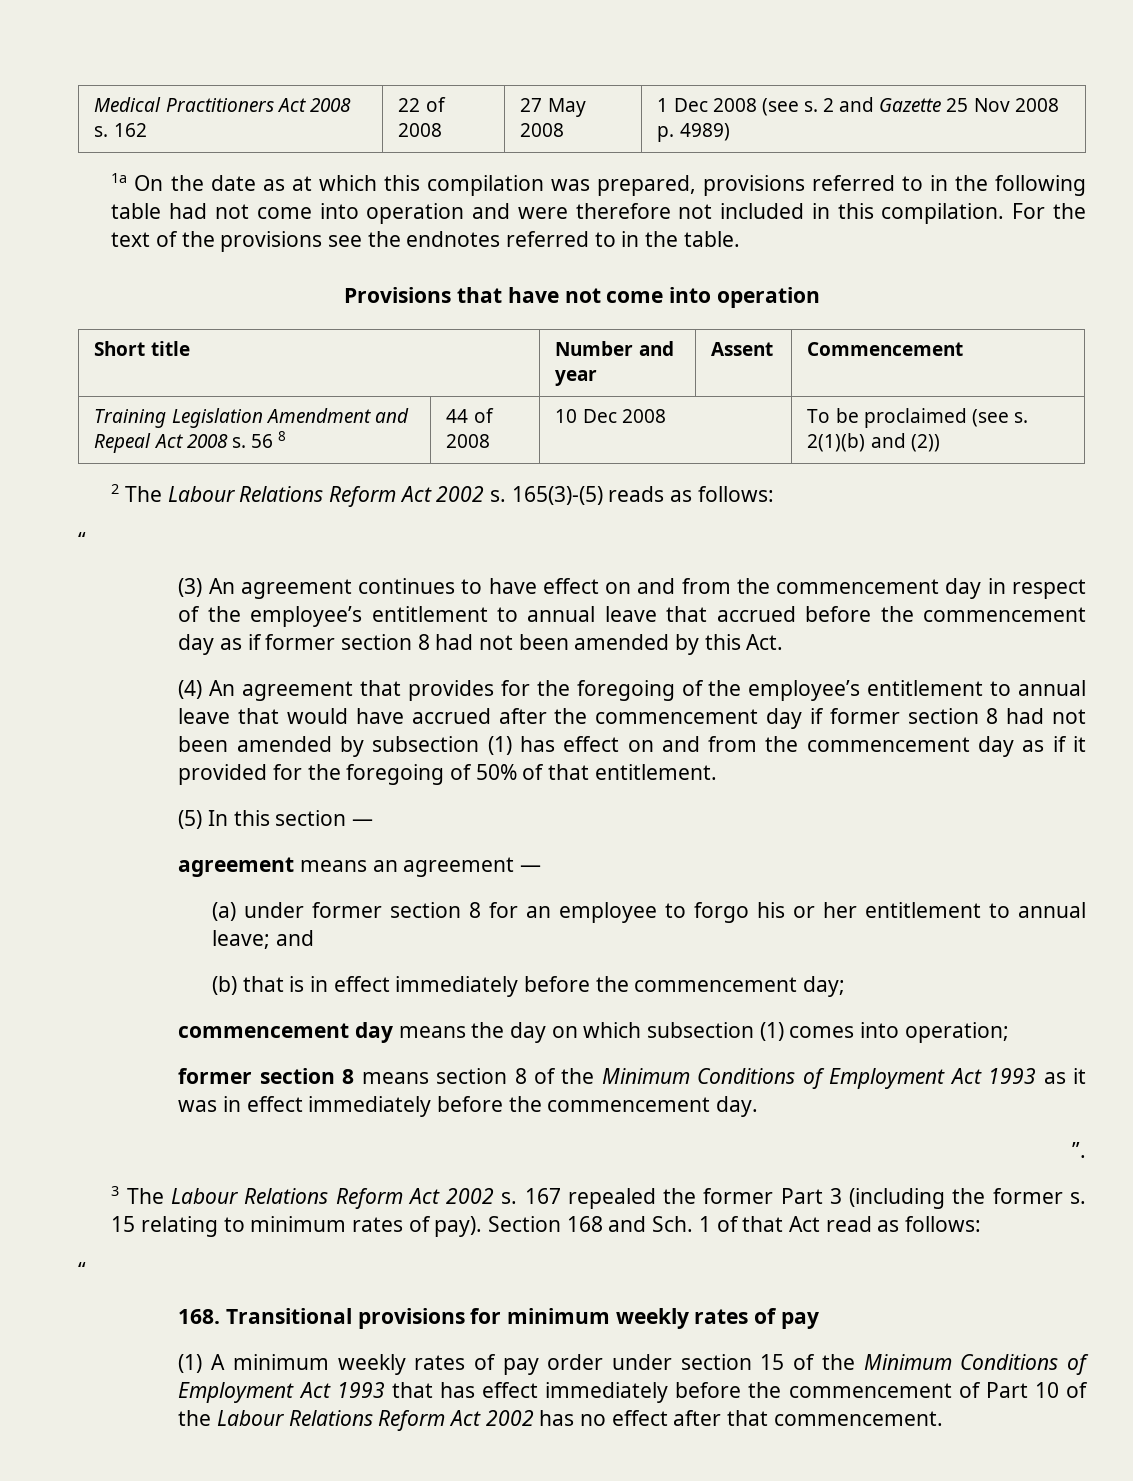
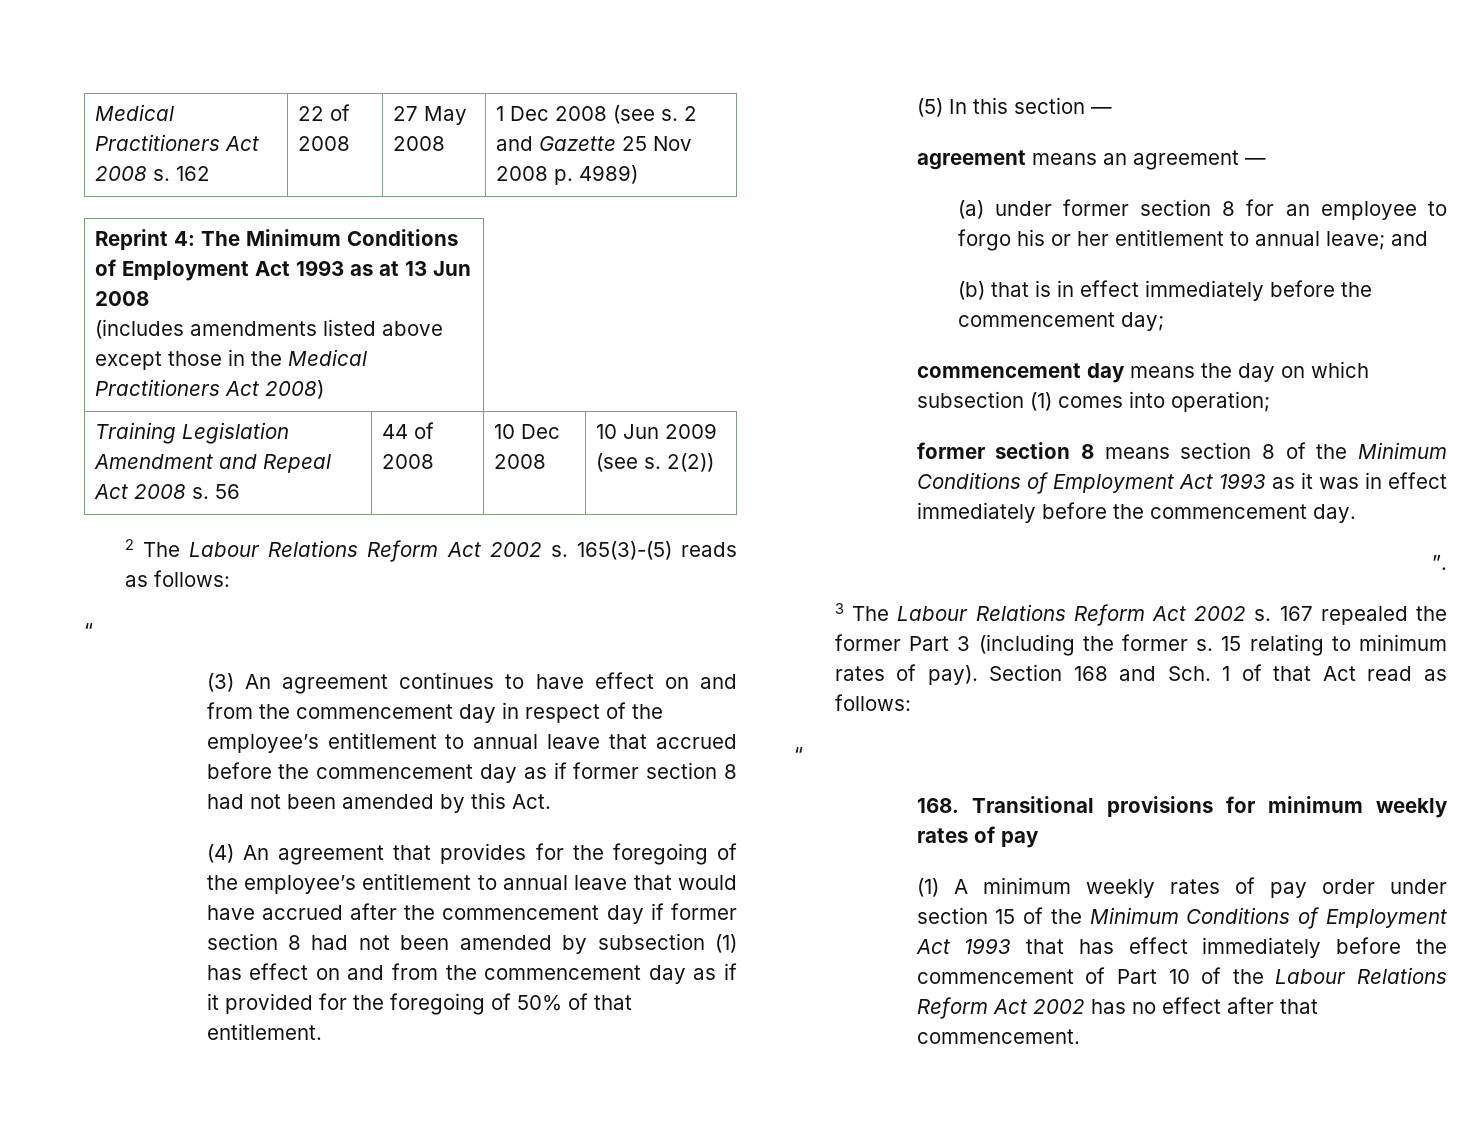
- 1a On the date as at which this compilation was prepared, provisions referred to in the following table had not come into operation and were therefore not included in this compilation. For the text of the provisions see the endnotes referred to in the table.
- Provisions that have not come into operation
- Short title | Number and year | Assent | Commencement
+ Reprint 4: The Minimum Conditions of Employment Act 1993 as at 13 Jun 2008
+ (includes amendments listed above except those in the Medical Practitioners Act 2008)
- Training Legislation Amendment and Repeal Act 2008 s. 56 8 | 44 of 2008 | 10 Dec 2008 | To be proclaimed (see s. 2(1)(b) and (2))
+ Training Legislation Amendment and Repeal Act 2008 s. 56 | 44 of 2008 | 10 Dec 2008 | 10 Jun 2009 (see s. 2(2))

